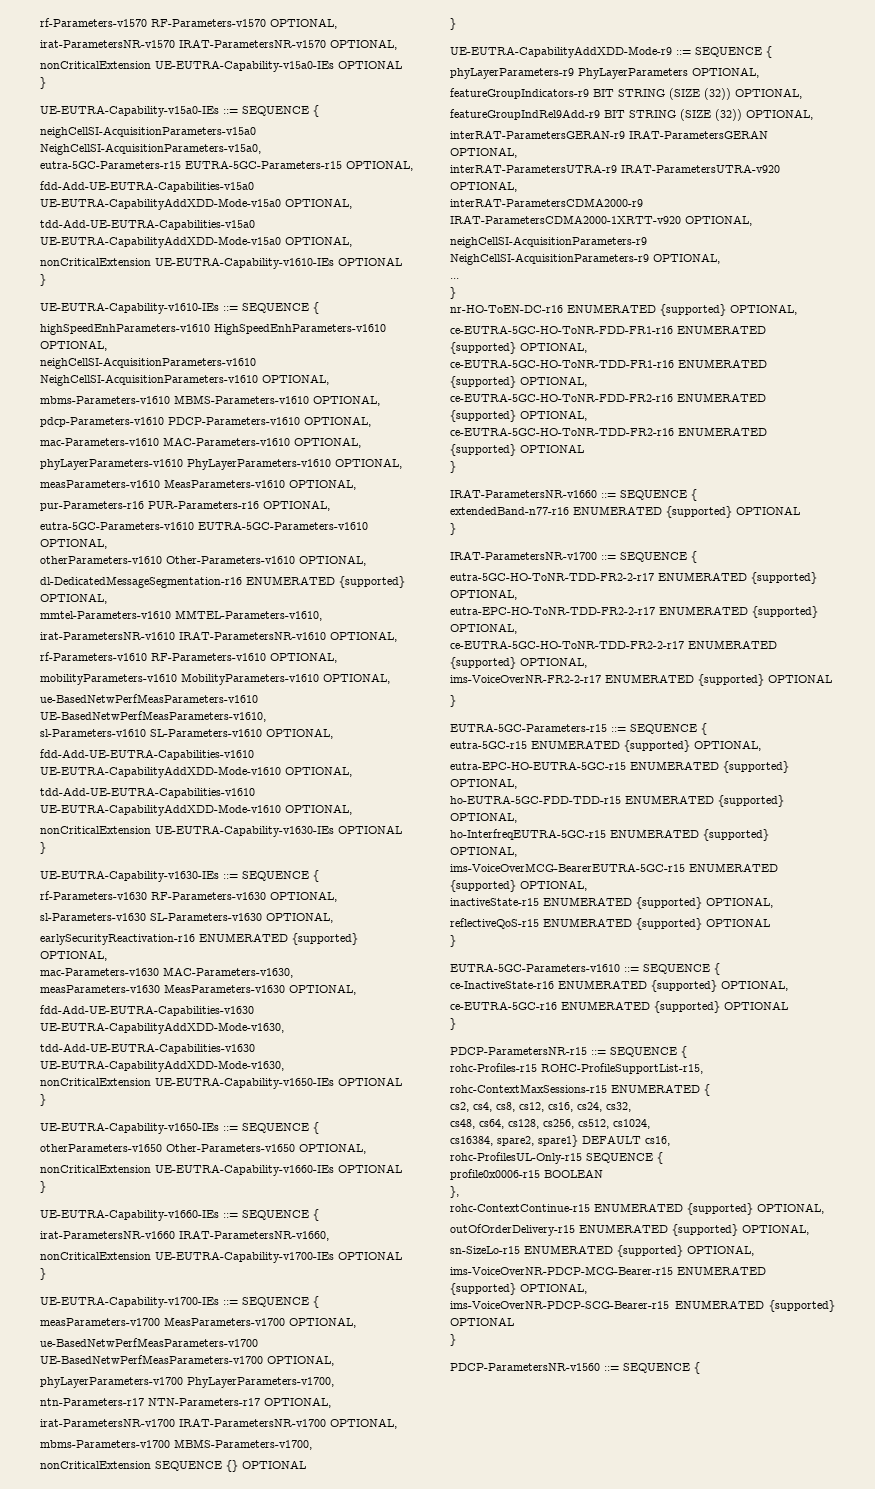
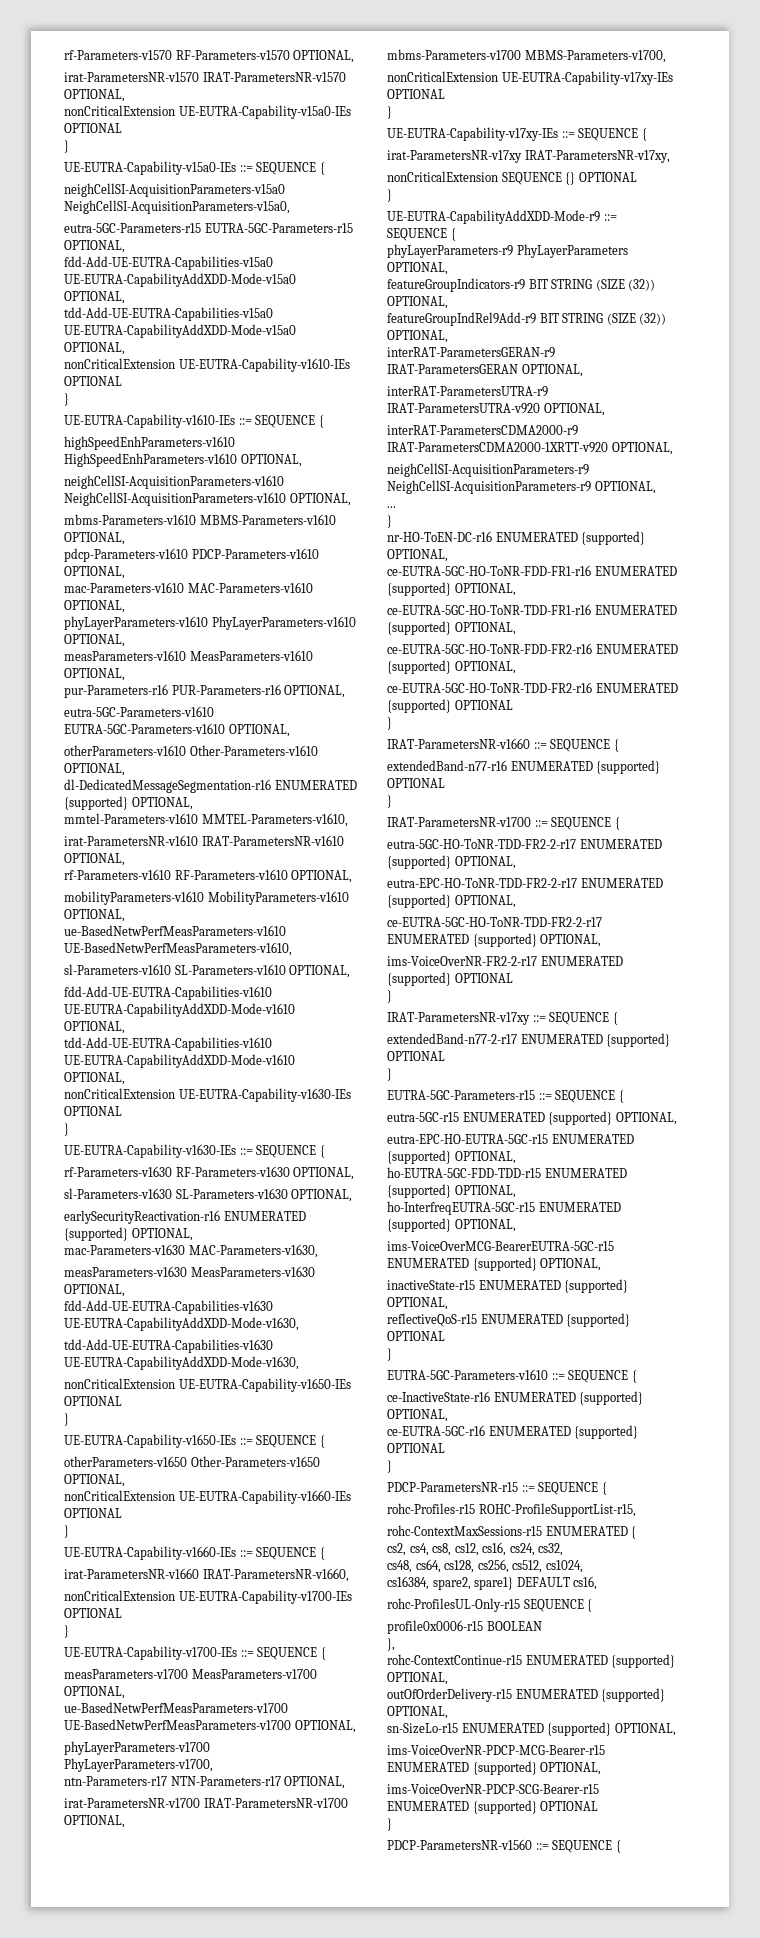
+ nonCriticalExtension UE-EUTRA-Capability-v17xy-IEs OPTIONAL
+ }
+ UE-EUTRA-Capability-v17xy-IEs ::= SEQUENCE {
+ irat-ParametersNR-v17xy IRAT-ParametersNR-v17xy,
+ IRAT-ParametersNR-v17xy ::= SEQUENCE {
+ extendedBand-n77-2-r17 ENUMERATED {supported} OPTIONAL
+ }

